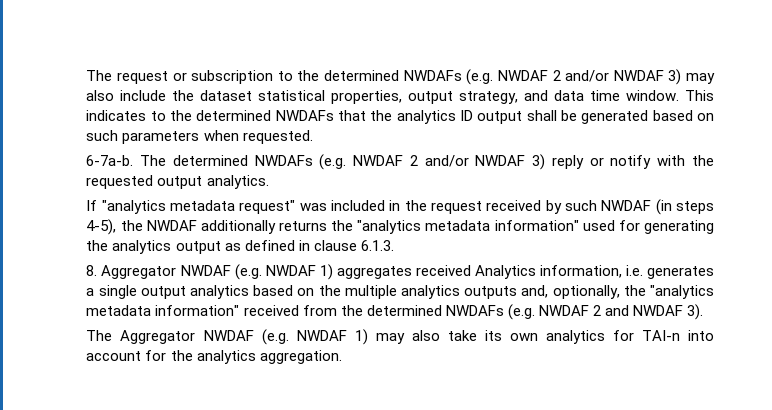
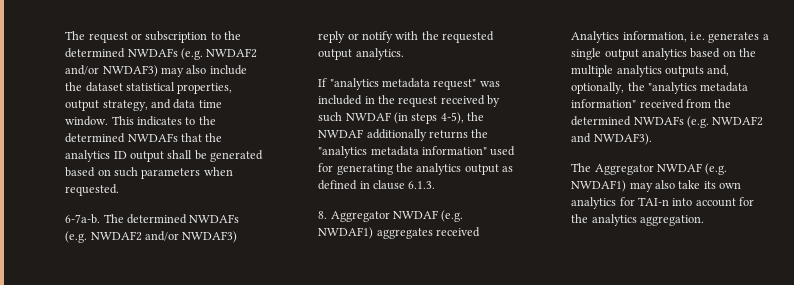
- The request or subscription to the determined NWDAFs (e.g. NWDAF 2 and/or NWDAF 3) may also include the dataset statistical properties, output strategy, and data time window.
+ The request or subscription to the determined NWDAFs (e.g. NWDAF2 and/or NWDAF3) may also include the dataset statistical properties, output strategy, and data time window.
- The determined NWDAFs (e.g. NWDAF 2 and/or NWDAF 3) reply or notify with the requested output analytics.
+ The determined NWDAFs (e.g. NWDAF2 and/or NWDAF3) reply or notify with the requested output analytics.
- 8. Aggregator NWDAF (e.g. NWDAF 1) aggregates received Analytics information, i.e. generates a single output analytics based on the multiple analytics outputs and, optionally, the "analytics metadata information" received from the determined NWDAFs (e.g. NWDAF 2 and NWDAF 3).
+ 8. Aggregator NWDAF (e.g. NWDAF1) aggregates received Analytics information, i.e. generates a single output analytics based on the multiple analytics outputs and, optionally, the "analytics metadata information" received from the determined NWDAFs (e.g. NWDAF2 and NWDAF3).
- The Aggregator NWDAF (e.g. NWDAF 1) may also take its own analytics for TAI-n into account for the analytics aggregation.
+ The Aggregator NWDAF (e.g. NWDAF1) may also take its own analytics for TAI-n into account for the analytics aggregation.

